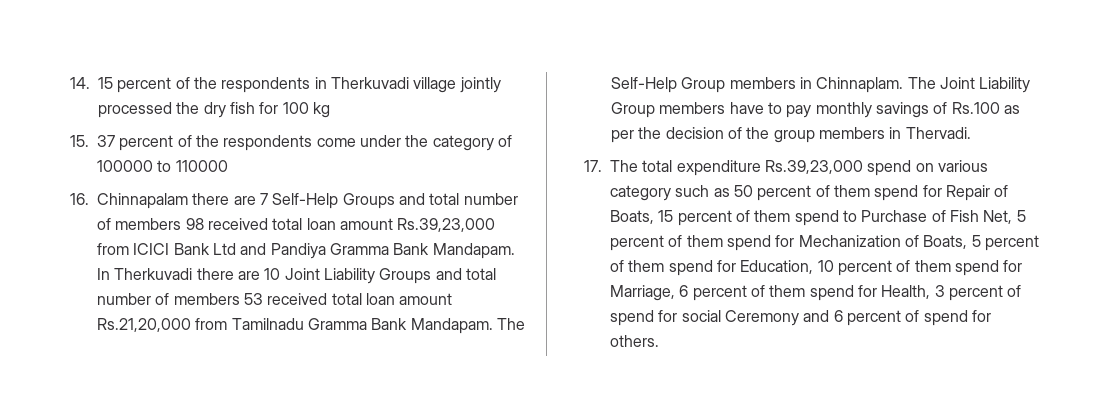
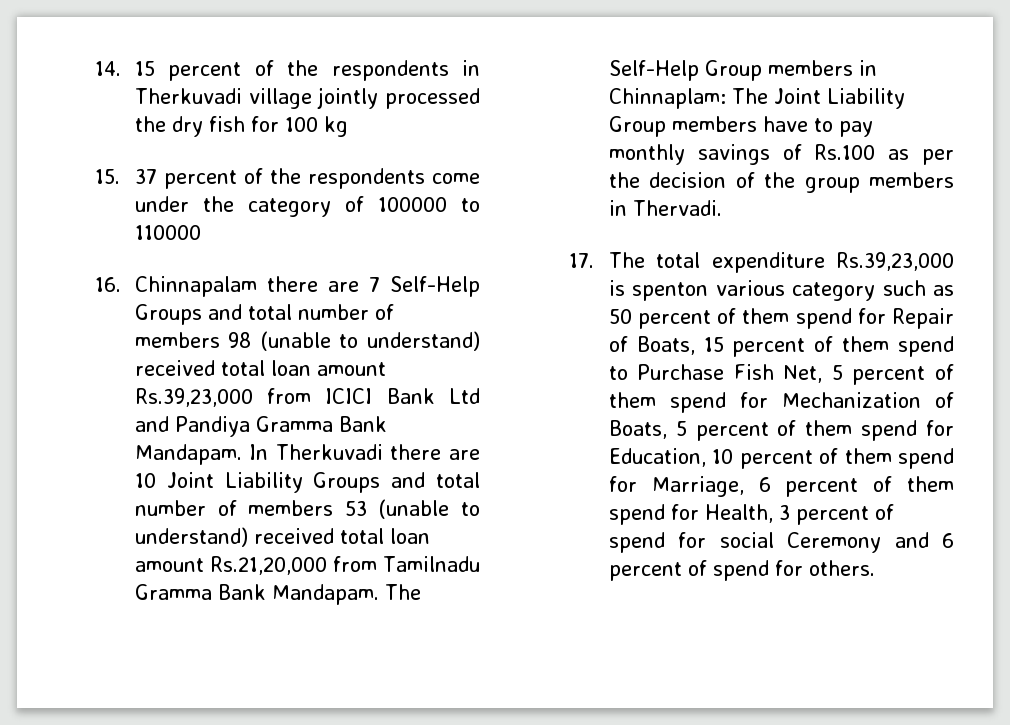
- 16. Chinnapalam there are 7 Self-Help Groups and total number of members 98 received total loan amount Rs.39,23,000 from ICICI Bank Ltd and Pandiya Gramma Bank Mandapam.
+ 16. Chinnapalam there are 7 Self-Help Groups and total number of members 98 (unable to understand) received total loan amount Rs.39,23,000 from ICICI Bank Ltd and Pandiya Gramma Bank Mandapam.
- In Therkuvadi there are 10 Joint Liability Groups and total number of members 53 received total loan amount Rs.21,20,000 from Tamilnadu Gramma Bank Mandapam.
+ In Therkuvadi there are 10 Joint Liability Groups and total number of members 53 (unable to understand) received total loan amount Rs.21,20,000 from Tamilnadu Gramma Bank Mandapam.
- The Self-Help Group members in Chinnaplam. The Joint Liability Group members have to pay monthly savings of Rs.100 as per the decision of the group members in Thervadi.
+ The Self-Help Group members in Chinnaplam: The Joint Liability Group members have to pay monthly savings of Rs.100 as per the decision of the group members in Thervadi.
- 17. The total expenditure Rs.39,23,000 spend on various category such as 50 percent of them spend for Repair of Boats, 15 percent of them spend to Purchase of Fish Net, 5 percent of them spend for Mechanization of Boats, 5 percent of them spend for Education, 10 percent of them spend for Marriage, 6 percent of them spend for Health, 3 percent of spend for social Ceremony and 6 percent of spend for others.
+ 17. The total expenditure Rs.39,23,000 is spenton various category such as 50 percent of them spend for Repair of Boats, 15 percent of them spend to Purchase Fish Net, 5 percent of them spend for Mechanization of Boats, 5 percent of them spend for Education, 10 percent of them spend for Marriage, 6 percent of them spend for Health, 3 percent of spend for social Ceremony and 6 percent of spend for others.

